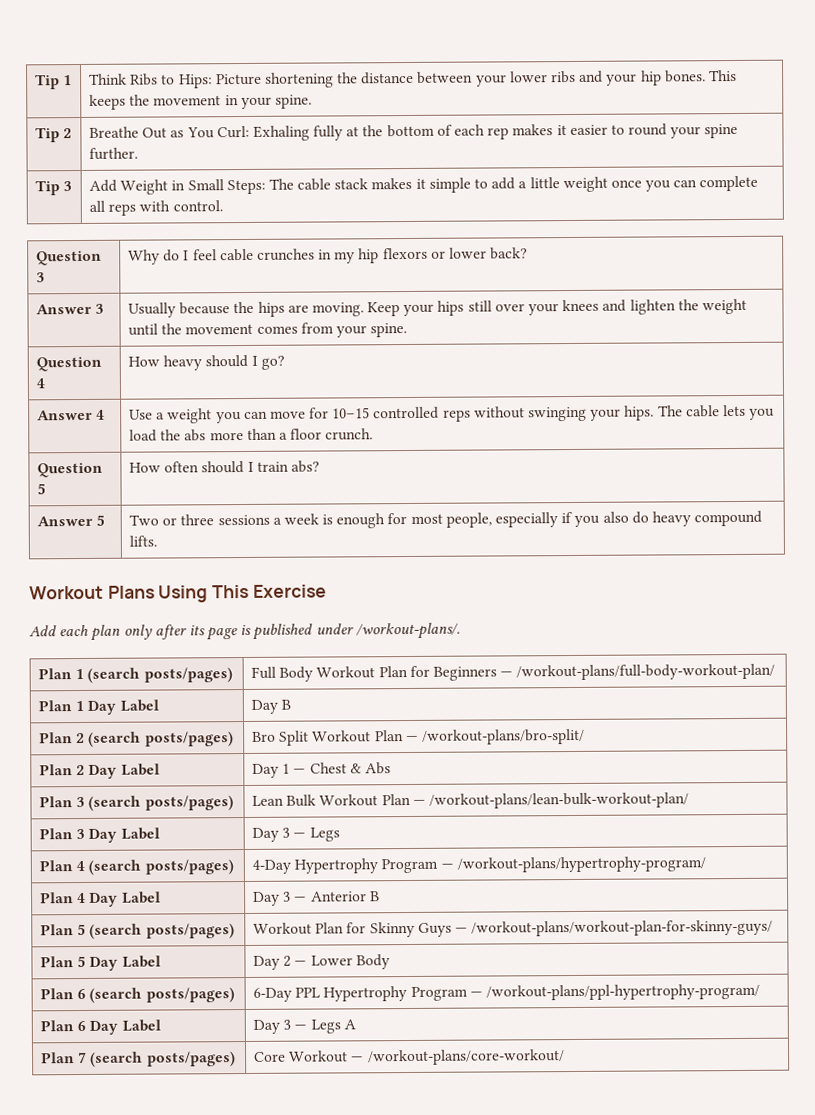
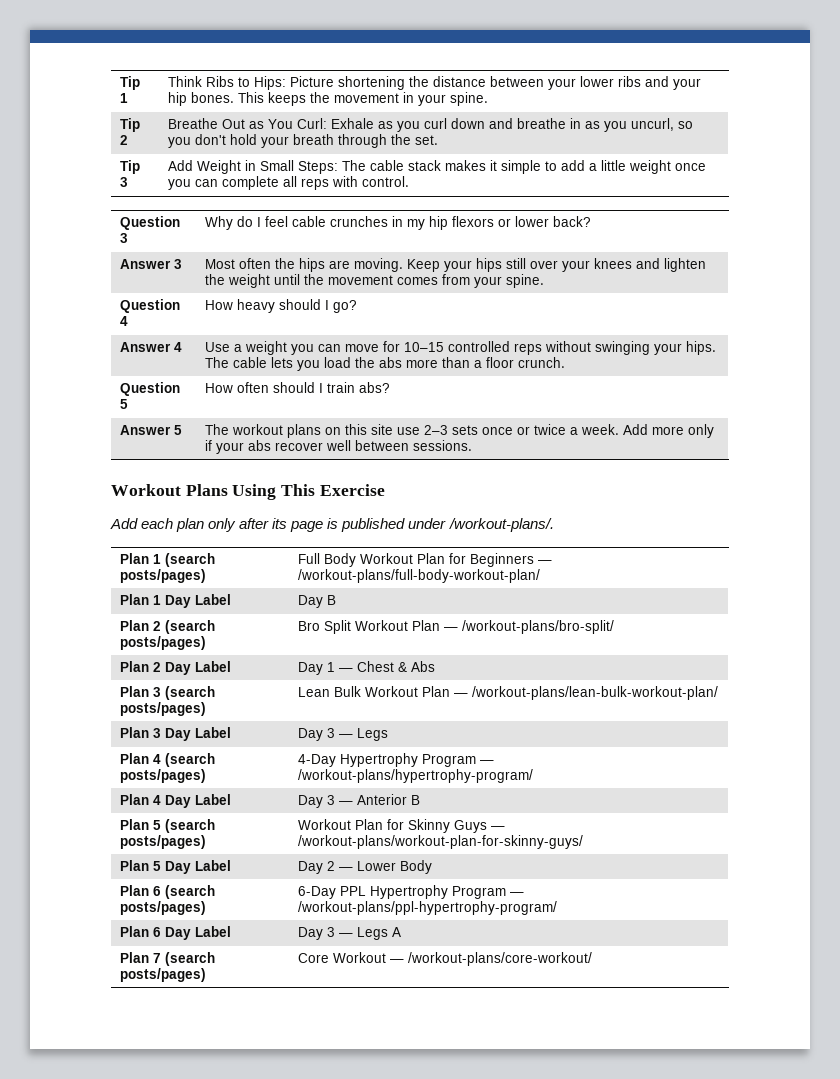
- Tip 2 | Breathe Out as You Curl: Exhaling fully at the bottom of each rep makes it easier to round your spine further.
+ Tip 2 | Breathe Out as You Curl: Exhale as you curl down and breathe in as you uncurl, so you don't hold your breath through the set.
- Answer 3 | Usually because the hips are moving. Keep your hips still over your knees and lighten the weight until the movement comes from your spine.
+ Answer 3 | Most often the hips are moving. Keep your hips still over your knees and lighten the weight until the movement comes from your spine.
- Answer 5 | Two or three sessions a week is enough for most people, especially if you also do heavy compound lifts.
+ Answer 5 | The workout plans on this site use 2–3 sets once or twice a week. Add more only if your abs recover well between sessions.

